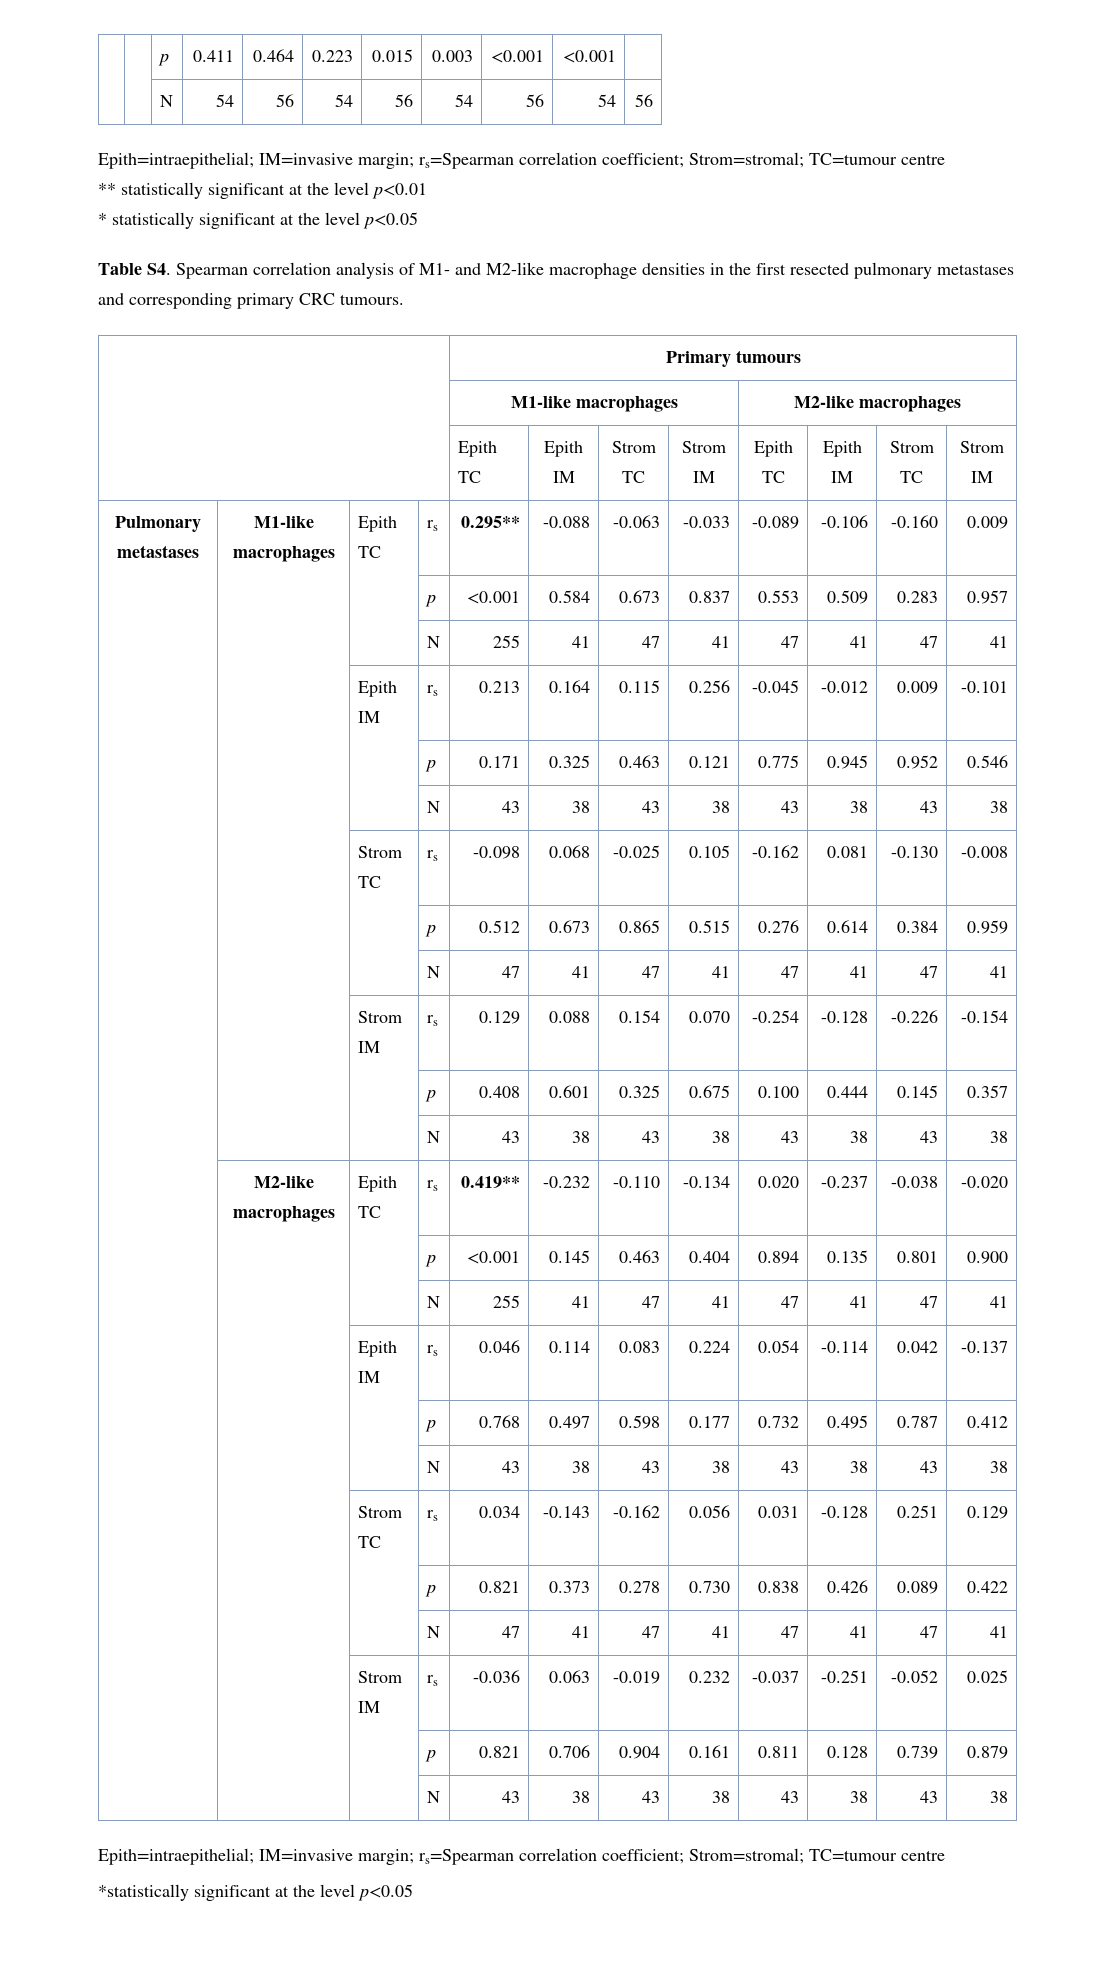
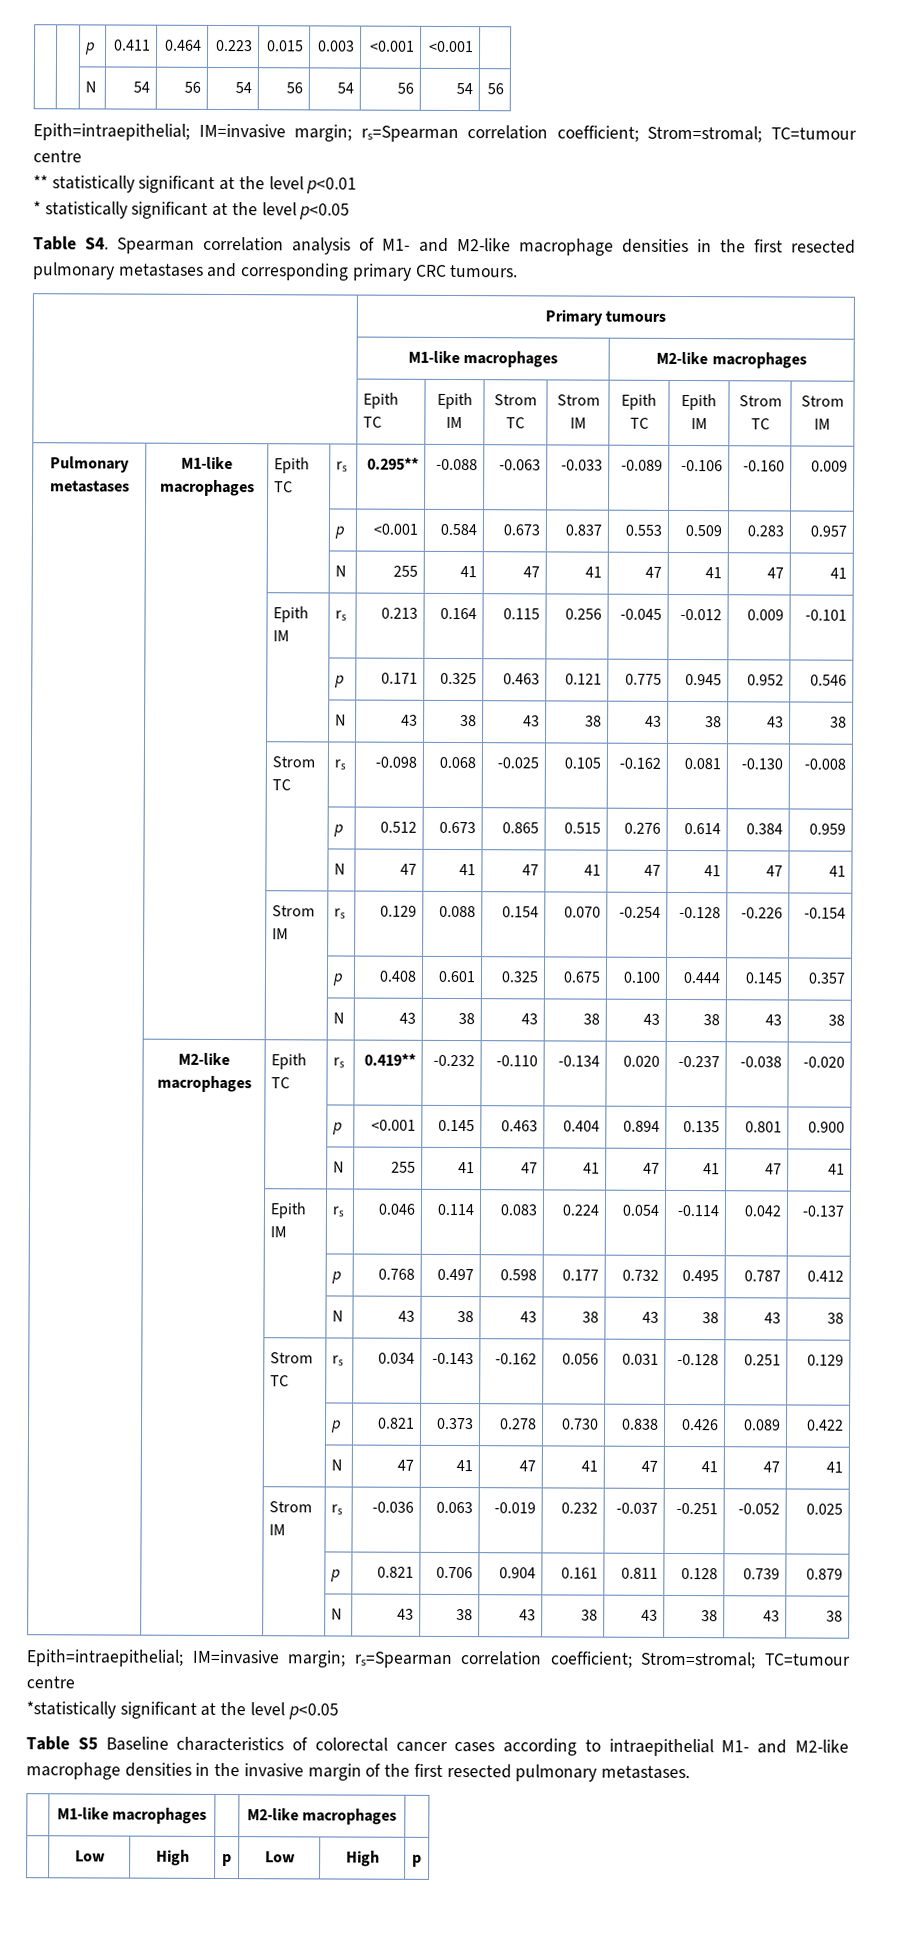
+ Table S5 Baseline characteristics of colorectal cancer cases according to intraepithelial M1- and M2-like macrophage densities in the invasive margin of the first resected pulmonary metastases.
+ | M1-like macrophages | | M2-like macrophages |
+ | Low | High | p | Low | High | p

